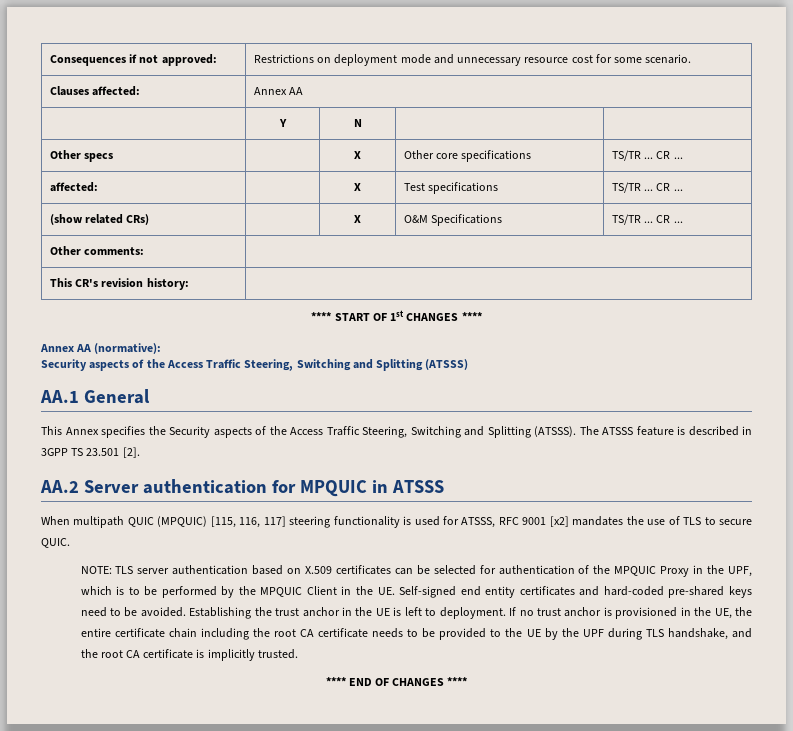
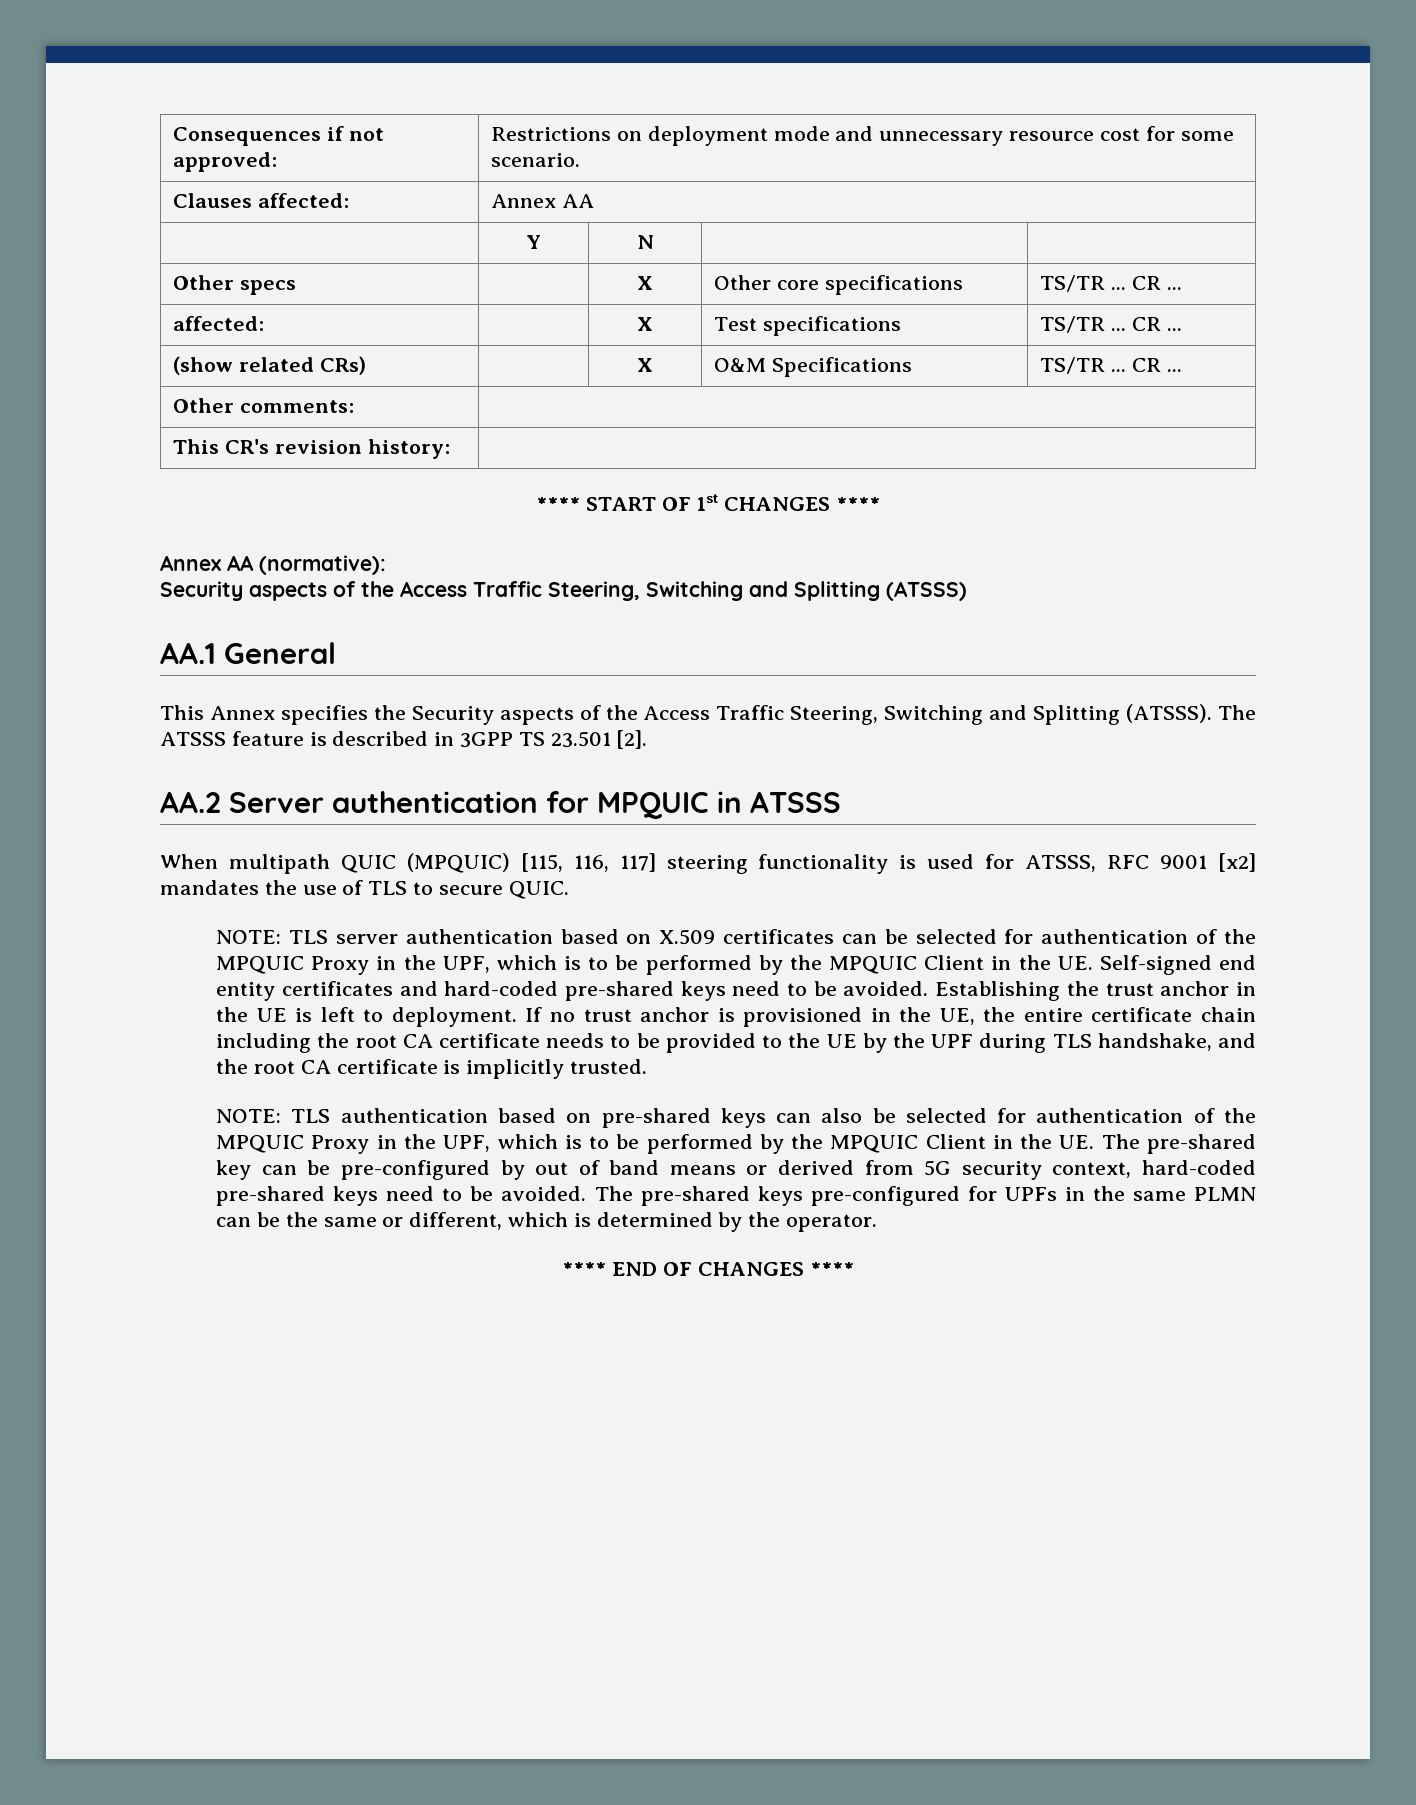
+ NOTE: TLS authentication based on pre-shared keys can also be selected for authentication of the MPQUIC Proxy in the UPF, which is to be performed by the MPQUIC Client in the UE. The pre-shared key can be pre-configured by out of band means or derived from 5G security context, hard-coded pre-shared keys need to be avoided. The pre-shared keys pre-configured for UPFs in the same PLMN can be the same or different, which is determined by the operator.

